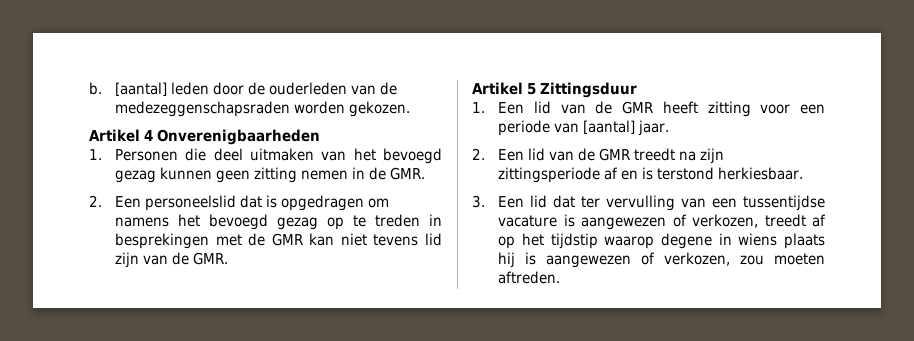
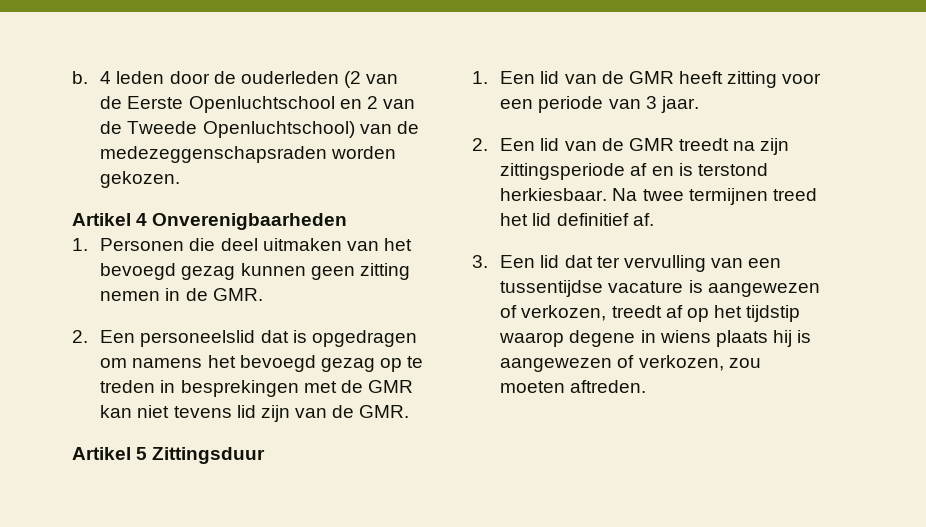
- [aantal] leden door de ouderleden van de medezeggenschapsraden worden gekozen.
+ 4 leden door de ouderleden (2 van de Eerste Openluchtschool en 2 van de Tweede Openluchtschool) van de medezeggenschapsraden worden gekozen.
- 1. Een lid van de GMR heeft zitting voor een periode van [aantal] jaar.
+ 1. Een lid van de GMR heeft zitting voor een periode van 3 jaar.
+ Na twee termijnen treed het lid definitief af.

